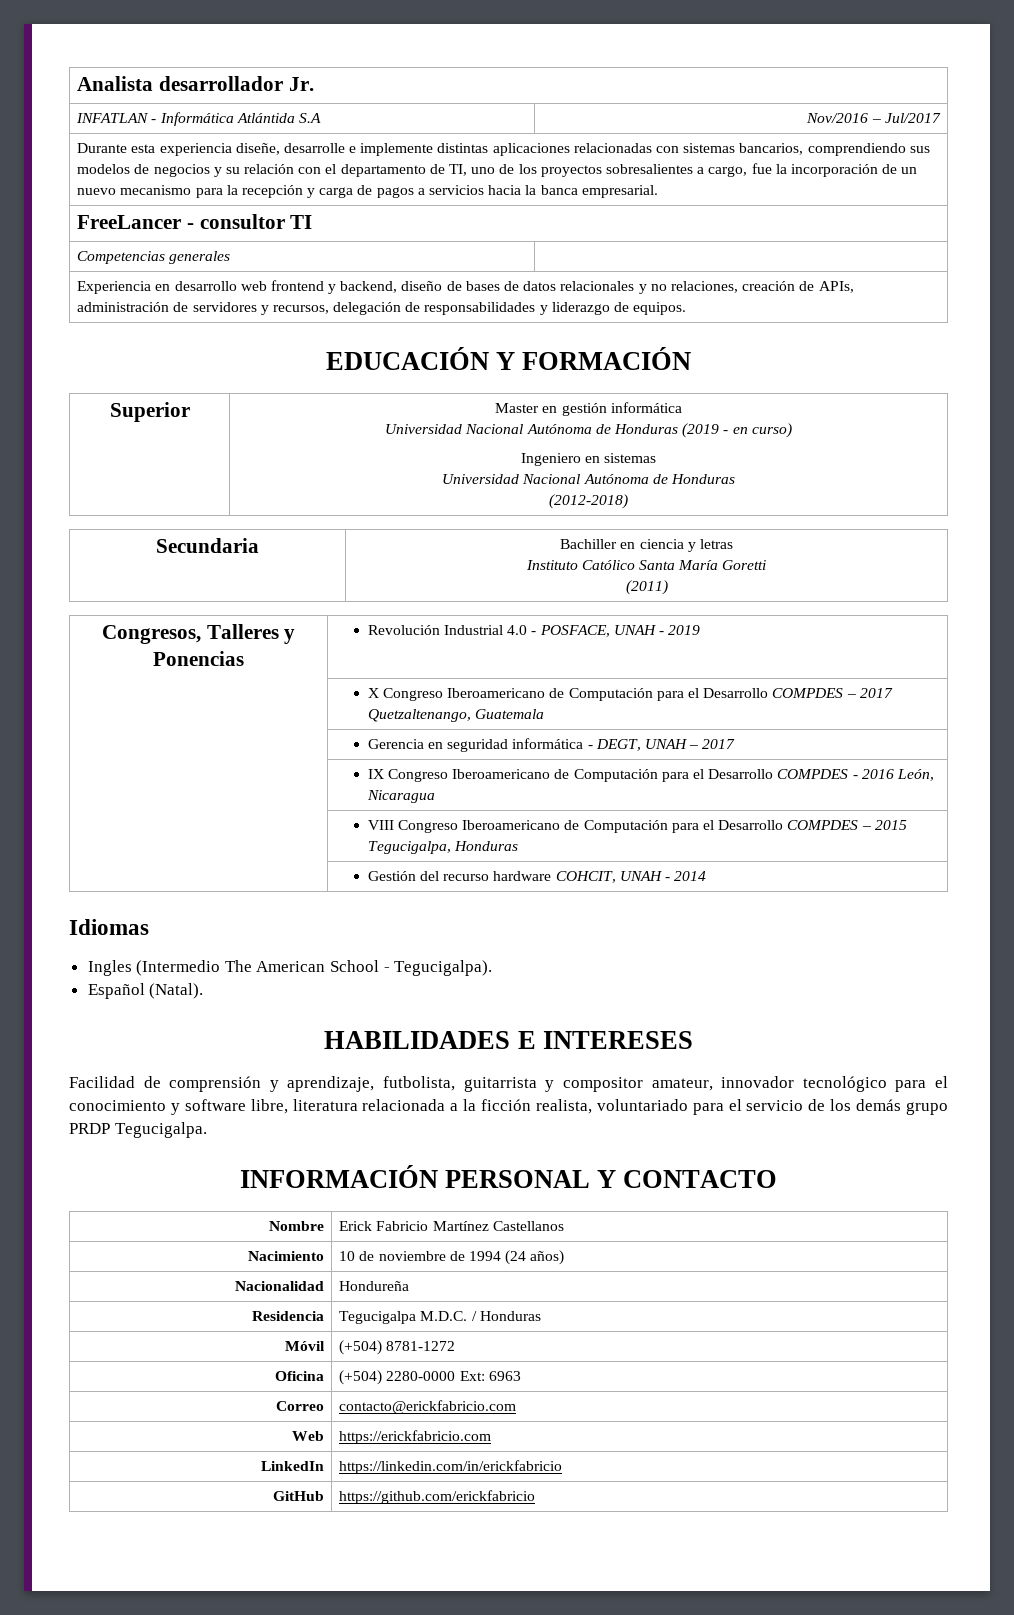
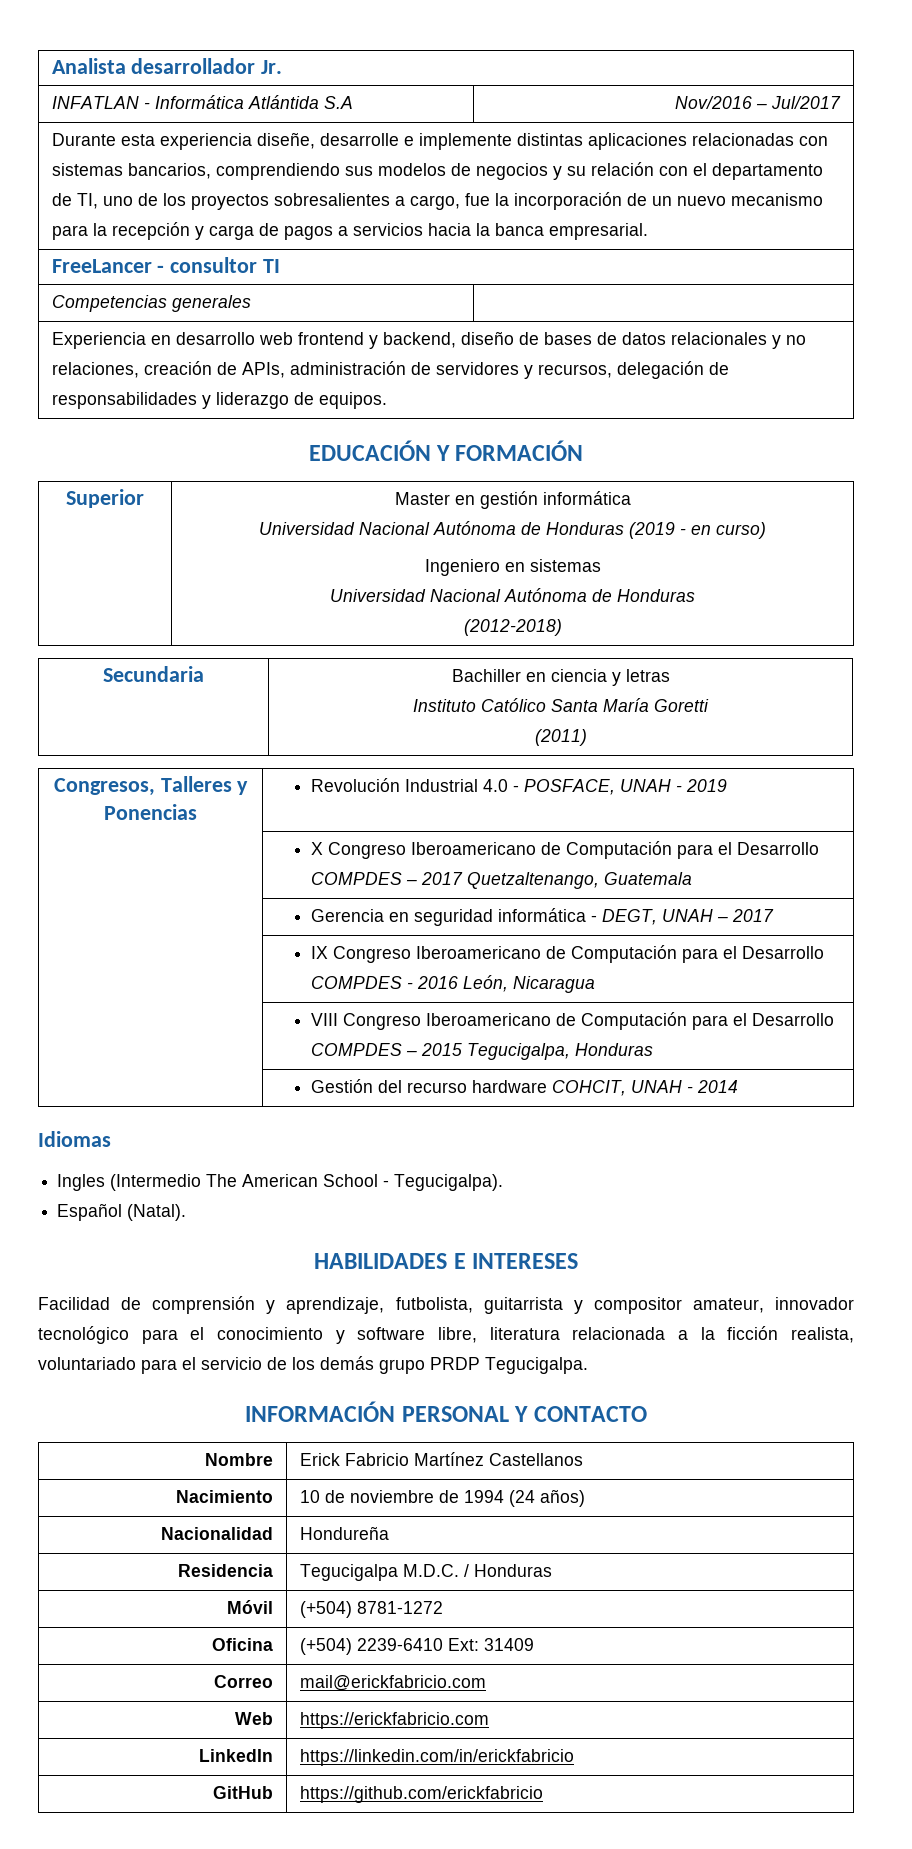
- Oficina | (+504) 2280-0000 Ext: 6963
+ Oficina | (+504) 2239-6410 Ext: 31409
- Correo | contacto@erickfabricio.com
+ Correo | mail@erickfabricio.com

